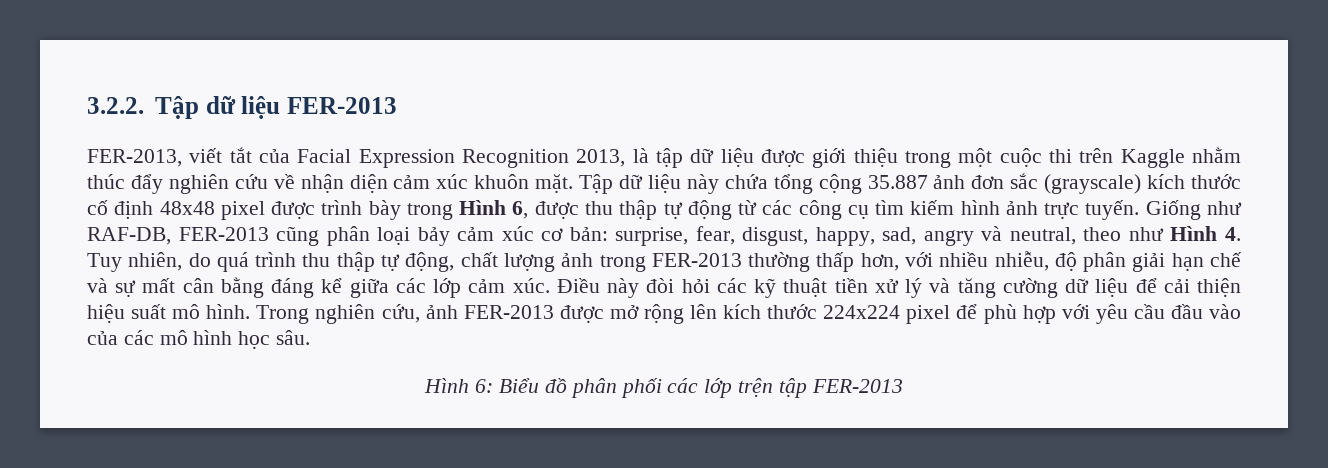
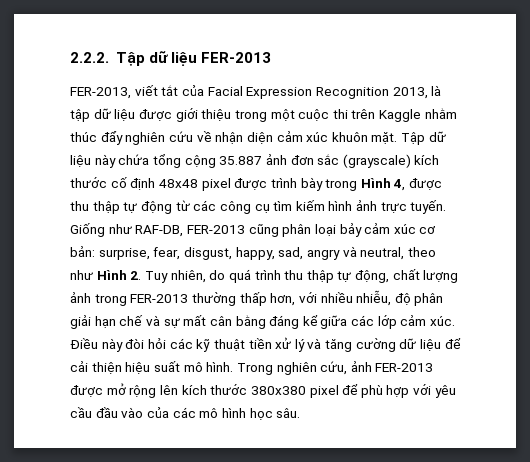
- 3.2.2. Tập dữ liệu FER-2013
+ 2.2.2. Tập dữ liệu FER-2013
- Tập dữ liệu này chứa tổng cộng 35.887 ảnh đơn sắc (grayscale) kích thước cố định 48x48 pixel được trình bày trong Hình 6, được thu thập tự động từ các công cụ tìm kiếm hình ảnh trực tuyến.
+ Tập dữ liệu này chứa tổng cộng 35.887 ảnh đơn sắc (grayscale) kích thước cố định 48x48 pixel được trình bày trong Hình 4, được thu thập tự động từ các công cụ tìm kiếm hình ảnh trực tuyến.
- Giống như RAF-DB, FER-2013 cũng phân loại bảy cảm xúc cơ bản: surprise, fear, disgust, happy, sad, angry và neutral, theo như Hình 4. Tuy nhiên, do quá trình thu thập tự động, chất lượng ảnh trong FER-2013 thường thấp hơn, với nhiều nhiễu, độ phân giải hạn chế và sự mất cân bằng đáng kể giữa các lớp cảm xúc.
+ Giống như RAF-DB, FER-2013 cũng phân loại bảy cảm xúc cơ bản: surprise, fear, disgust, happy, sad, angry và neutral, theo như Hình 2. Tuy nhiên, do quá trình thu thập tự động, chất lượng ảnh trong FER-2013 thường thấp hơn, với nhiều nhiễu, độ phân giải hạn chế và sự mất cân bằng đáng kể giữa các lớp cảm xúc.
- Trong nghiên cứu, ảnh FER-2013 được mở rộng lên kích thước 224x224 pixel để phù hợp với yêu cầu đầu vào của các mô hình học sâu.
+ Trong nghiên cứu, ảnh FER-2013 được mở rộng lên kích thước 380x380 pixel để phù hợp với yêu cầu đầu vào của các mô hình học sâu.
- Hình 6: Biểu đồ phân phối các lớp trện tập FER-2013

